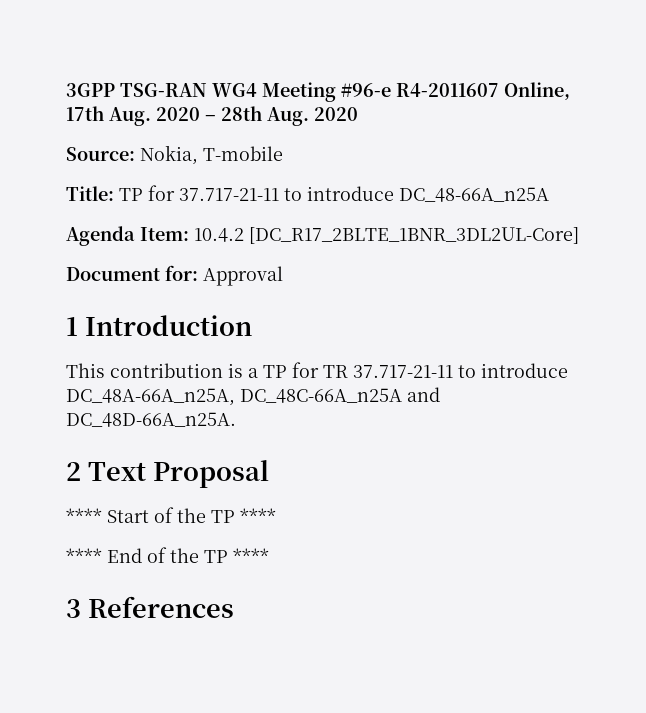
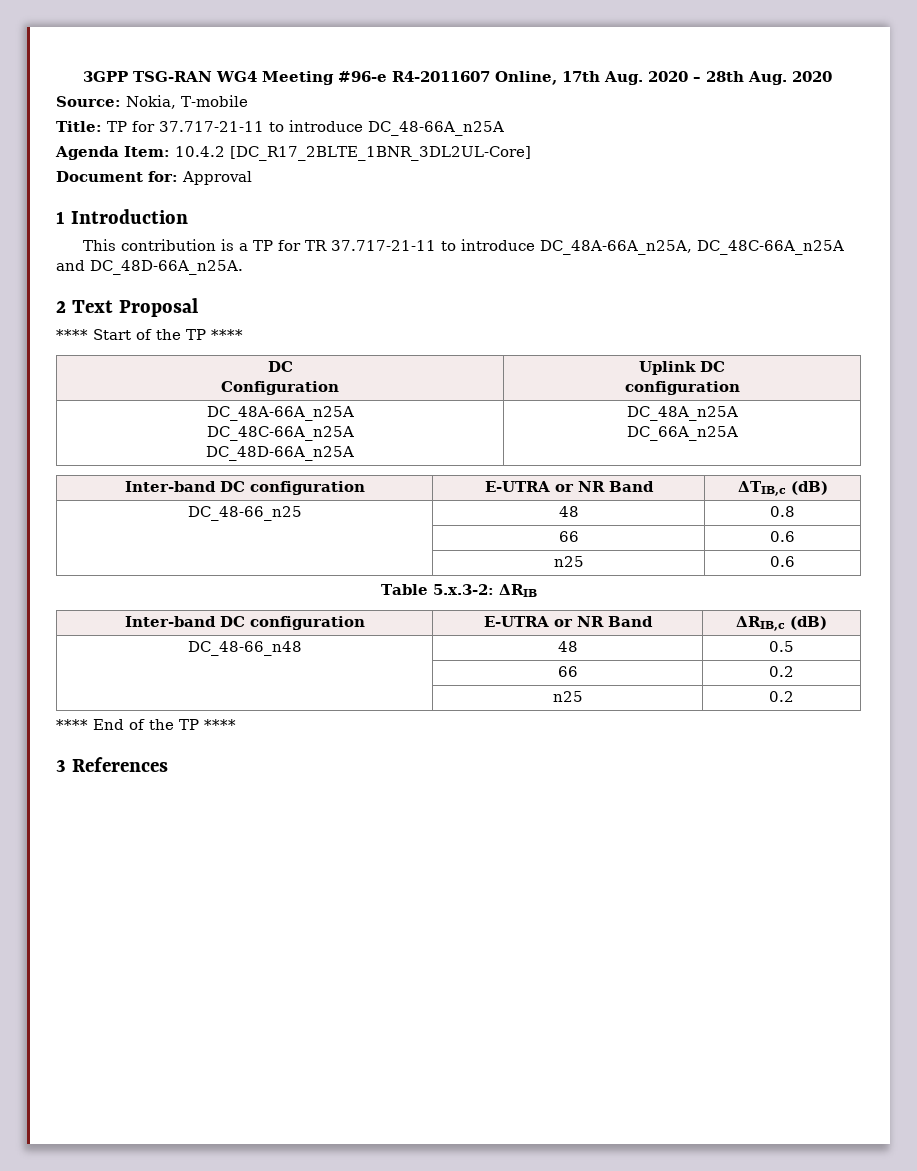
  **** Start of the TP ****
+ DC
+ Configuration | Uplink DC
+ configuration
+ DC_48A-66A_n25A
+ DC_48C-66A_n25A
+ DC_48D-66A_n25A | DC_48A_n25A
+ DC_66A_n25A
+ Inter-band DC configuration | E-UTRA or NR Band | ΔTIB,c (dB)
+ DC_48-66_n25 | 48 | 0.8
+ | 66 | 0.6
+ | n25 | 0.6
+ Table 5.x.3-2: ΔRIB
+ Inter-band DC configuration | E-UTRA or NR Band | ΔRIB,c (dB)
+ DC_48-66_n48 | 48 | 0.5
+ | 66 | 0.2
+ | n25 | 0.2

